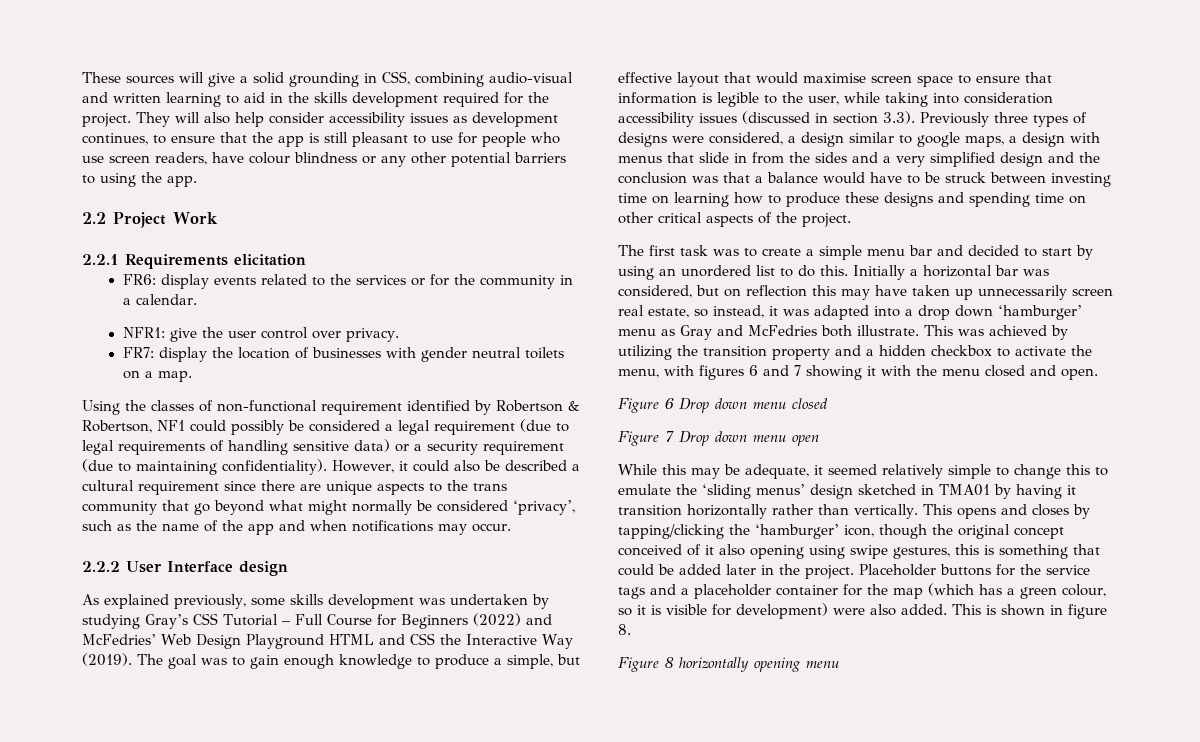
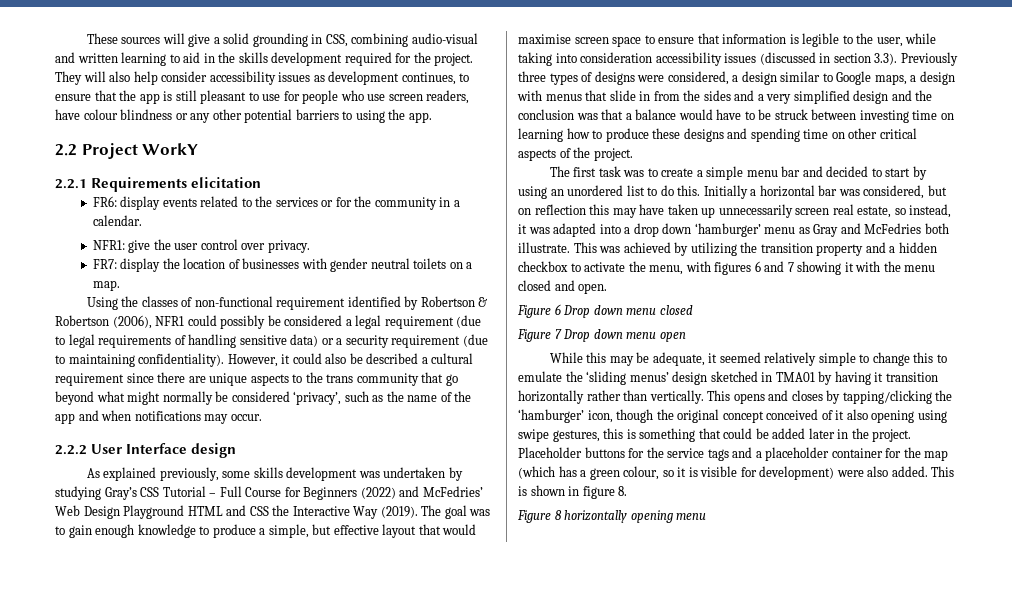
- 2.2 Project Work
+ 2.2 Project WorkY
- Using the classes of non-functional requirement identified by Robertson & Robertson, NF1 could possibly be considered a legal requirement (due to legal requirements of handling sensitive data) or a security requirement (due to maintaining confidentiality).
+ Using the classes of non-functional requirement identified by Robertson & Robertson (2006), NFR1 could possibly be considered a legal requirement (due to legal requirements of handling sensitive data) or a security requirement (due to maintaining confidentiality).
- The goal was to gain enough knowledge to produce a simple, but effective layout that would maximise screen space to ensure that information is legible to the user, while taking into consideration accessibility issues (discussed in section 3.3). Previously three types of designs were considered, a design similar to google maps, a design with menus that slide in from the sides and a very simplified design and the conclusion was that a balance would have to be struck between investing time on learning how to produce these designs and spending time on other critical aspects of the project.
+ The goal was to gain enough knowledge to produce a simple, but effective layout that would maximise screen space to ensure that information is legible to the user, while taking into consideration accessibility issues (discussed in section 3.3). Previously three types of designs were considered, a design similar to Google maps, a design with menus that slide in from the sides and a very simplified design and the conclusion was that a balance would have to be struck between investing time on learning how to produce these designs and spending time on other critical aspects of the project.

